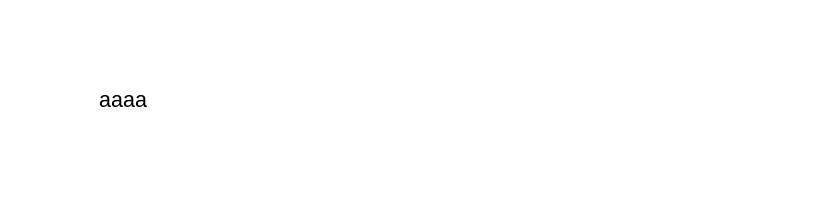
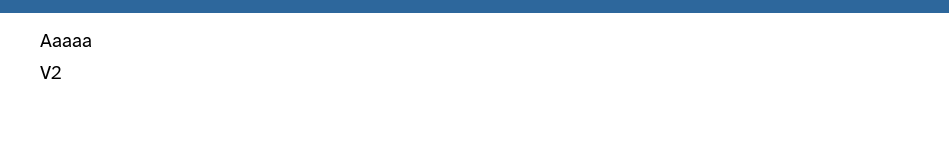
- aaaa
+ Aaaaa
+ V2

